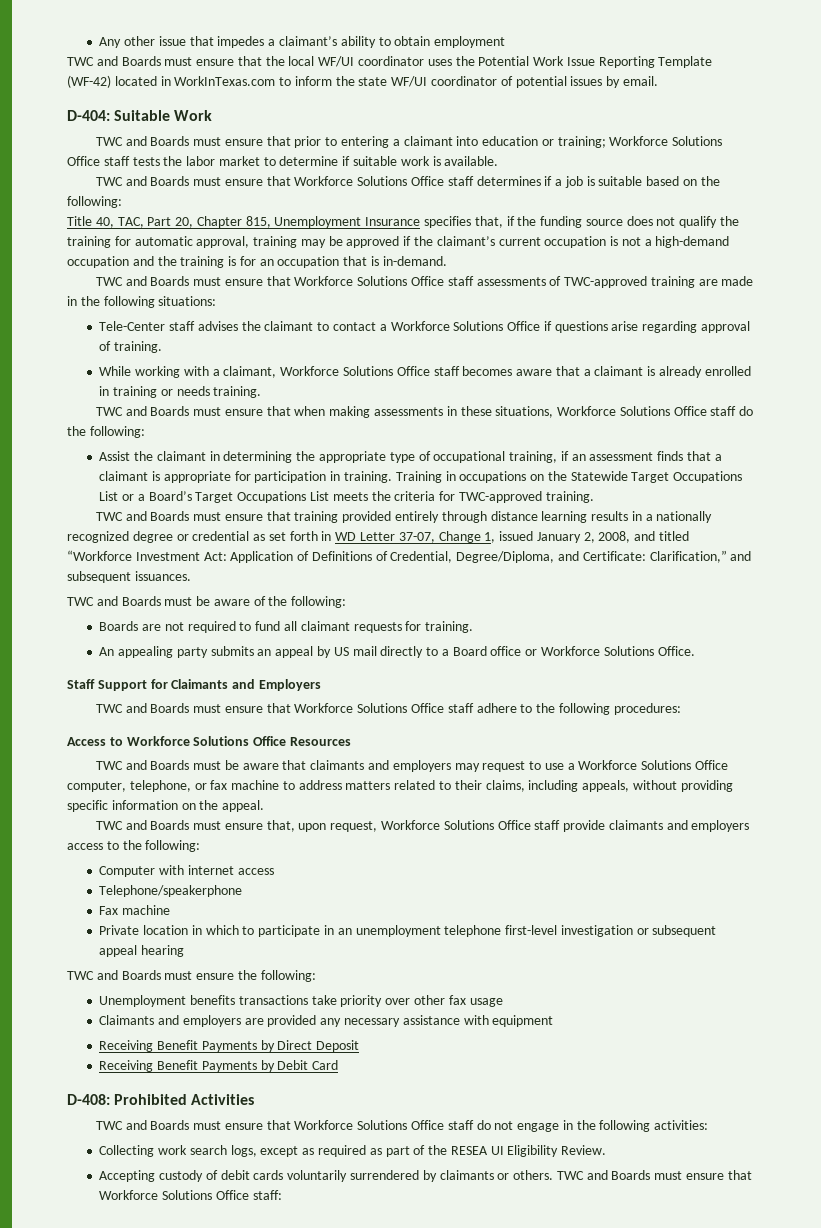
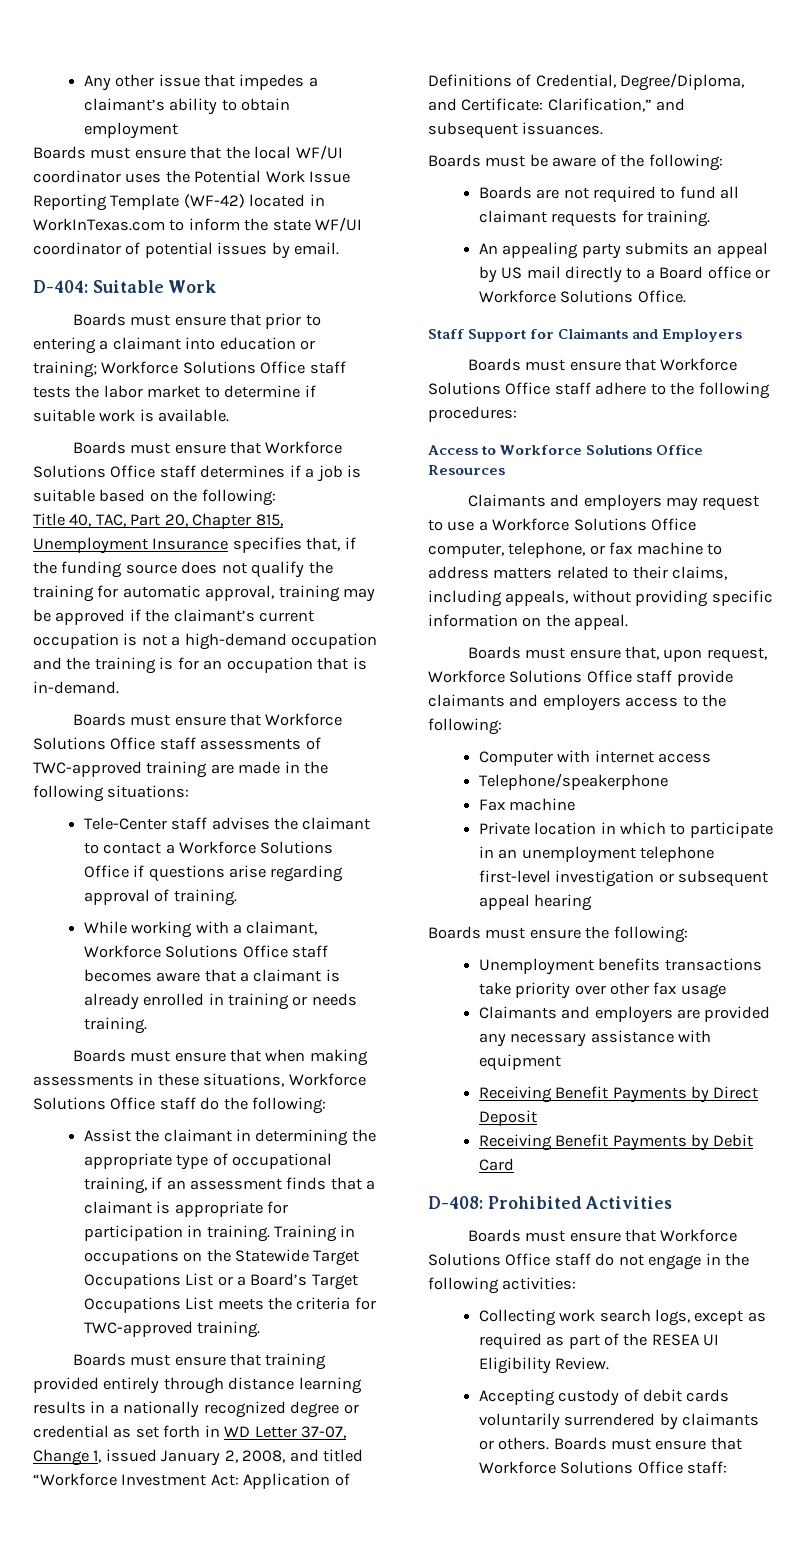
- TWC and Boards must ensure that the local WF/UI coordinator uses the Potential Work Issue Reporting Template (WF-42) located in WorkInTexas.com to inform the state WF/UI coordinator of potential issues by email.
+ Boards must ensure that the local WF/UI coordinator uses the Potential Work Issue Reporting Template (WF-42) located in WorkInTexas.com to inform the state WF/UI coordinator of potential issues by email.
- TWC and Boards must ensure that prior to entering a claimant into education or training; Workforce Solutions Office staff tests the labor market to determine if suitable work is available.
+ Boards must ensure that prior to entering a claimant into education or training; Workforce Solutions Office staff tests the labor market to determine if suitable work is available.
- TWC and Boards must ensure that Workforce Solutions Office staff determines if a job is suitable based on the following:
+ Boards must ensure that Workforce Solutions Office staff determines if a job is suitable based on the following:
- TWC and Boards must ensure that Workforce Solutions Office staff assessments of TWC-approved training are made in the following situations:
+ Boards must ensure that Workforce Solutions Office staff assessments of TWC-approved training are made in the following situations:
- TWC and Boards must ensure that when making assessments in these situations, Workforce Solutions Office staff do the following:
+ Boards must ensure that when making assessments in these situations, Workforce Solutions Office staff do the following:
- TWC and Boards must ensure that training provided entirely through distance learning results in a nationally recognized degree or credential as set forth in WD Letter 37-07, Change 1, issued January 2, 2008, and titled “Workforce Investment Act: Application of Definitions of Credential, Degree/Diploma, and Certificate: Clarification,” and subsequent issuances.
+ Boards must ensure that training provided entirely through distance learning results in a nationally recognized degree or credential as set forth in WD Letter 37-07, Change 1, issued January 2, 2008, and titled “Workforce Investment Act: Application of Definitions of Credential, Degree/Diploma, and Certificate: Clarification,” and subsequent issuances.
- TWC and Boards must be aware of the following:
+ Boards must be aware of the following:
- TWC and Boards must ensure that Workforce Solutions Office staff adhere to the following procedures:
+ Boards must ensure that Workforce Solutions Office staff adhere to the following procedures:
- TWC and Boards must be aware that claimants and employers may request to use a Workforce Solutions Office computer, telephone, or fax machine to address matters related to their claims, including appeals, without providing specific information on the appeal.
+ Claimants and employers may request to use a Workforce Solutions Office computer, telephone, or fax machine to address matters related to their claims, including appeals, without providing specific information on the appeal.
- TWC and Boards must ensure that, upon request, Workforce Solutions Office staff provide claimants and employers access to the following:
+ Boards must ensure that, upon request, Workforce Solutions Office staff provide claimants and employers access to the following:
- TWC and Boards must ensure the following:
+ Boards must ensure the following:
- TWC and Boards must ensure that Workforce Solutions Office staff do not engage in the following activities:
+ Boards must ensure that Workforce Solutions Office staff do not engage in the following activities:
- TWC and Boards must ensure that Workforce Solutions Office staff:
+ Boards must ensure that Workforce Solutions Office staff:

